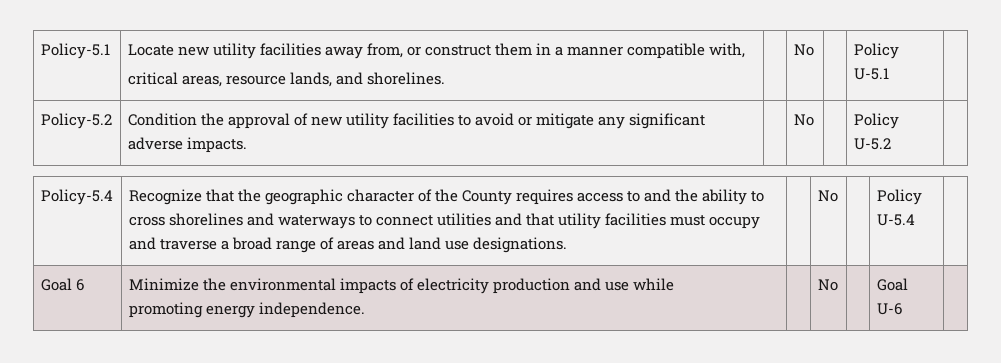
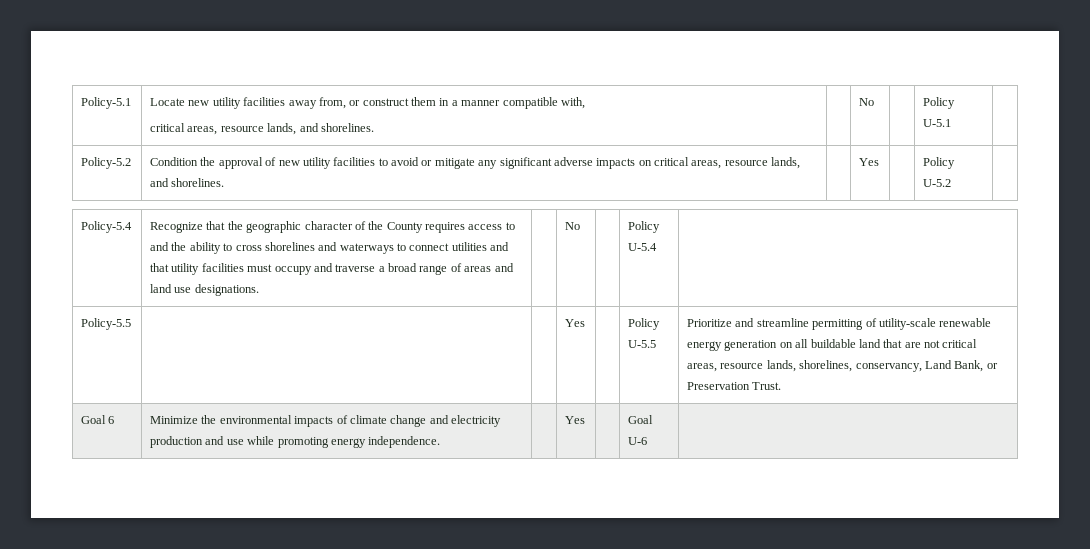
- Policy-5.2 | Condition the approval of new utility facilities to avoid or mitigate any significant adverse impacts. | | No | | Policy U-5.2 |
+ Policy-5.2 | Condition the approval of new utility facilities to avoid or mitigate any significant adverse impacts on critical areas, resource lands, and shorelines. | | Yes | | Policy U-5.2 |
+ Policy-5.5 | | | Yes | | Policy U-5.5 | Prioritize and streamline permitting of utility-scale renewable energy generation on all buildable land that are not critical areas, resource lands, shorelines, conservancy, Land Bank, or Preservation Trust.
- Goal 6 | Minimize the environmental impacts of electricity production and use while
- promoting energy independence. | | No | | Goal U-6 |
+ Goal 6 | Minimize the environmental impacts of climate change and electricity production and use while promoting energy independence. | | Yes | | Goal U-6 |

